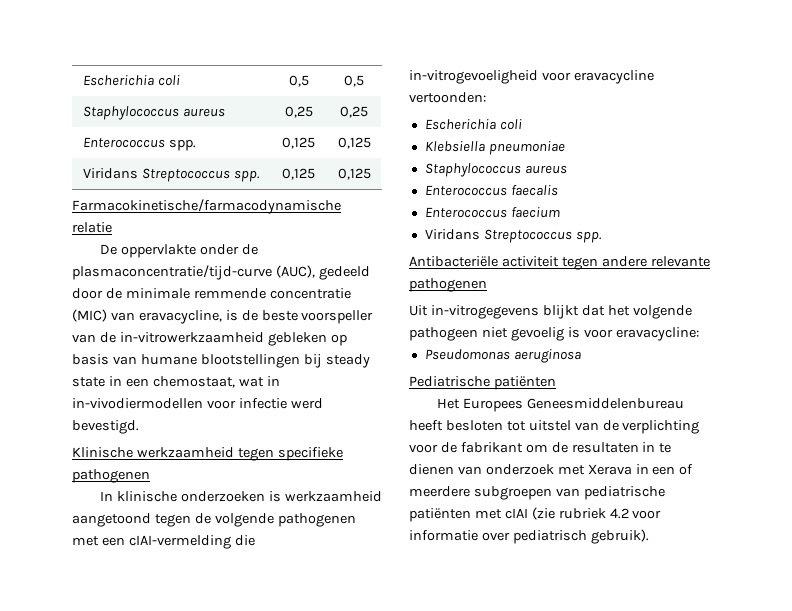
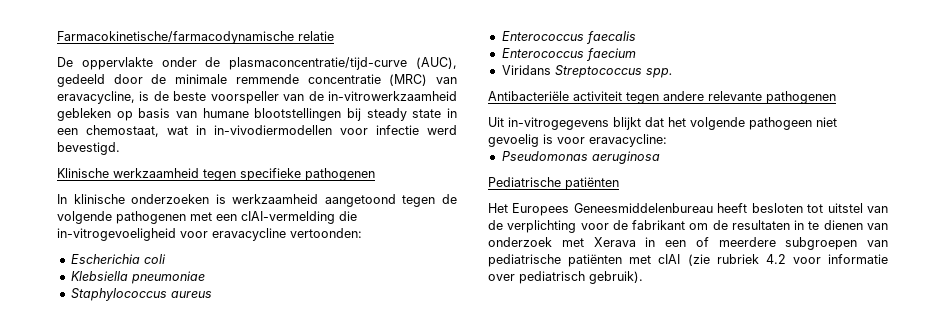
- Escherichia coli | 0,5 | 0,5
- Staphylococcus aureus | 0,25 | 0,25
- Enterococcus spp. | 0,125 | 0,125
- Viridans Streptococcus spp. | 0,125 | 0,125
- De oppervlakte onder de plasmaconcentratie/tijd-curve (AUC), gedeeld door de minimale remmende concentratie (MIC) van eravacycline, is de beste voorspeller van de in-vitrowerkzaamheid gebleken op basis van humane blootstellingen bij steady state in een chemostaat, wat in in-vivodiermodellen voor infectie werd bevestigd.
+ De oppervlakte onder de plasmaconcentratie/tijd-curve (AUC), gedeeld door de minimale remmende concentratie (MRC) van eravacycline, is de beste voorspeller van de in-vitrowerkzaamheid gebleken op basis van humane blootstellingen bij steady state in een chemostaat, wat in in-vivodiermodellen voor infectie werd bevestigd.

